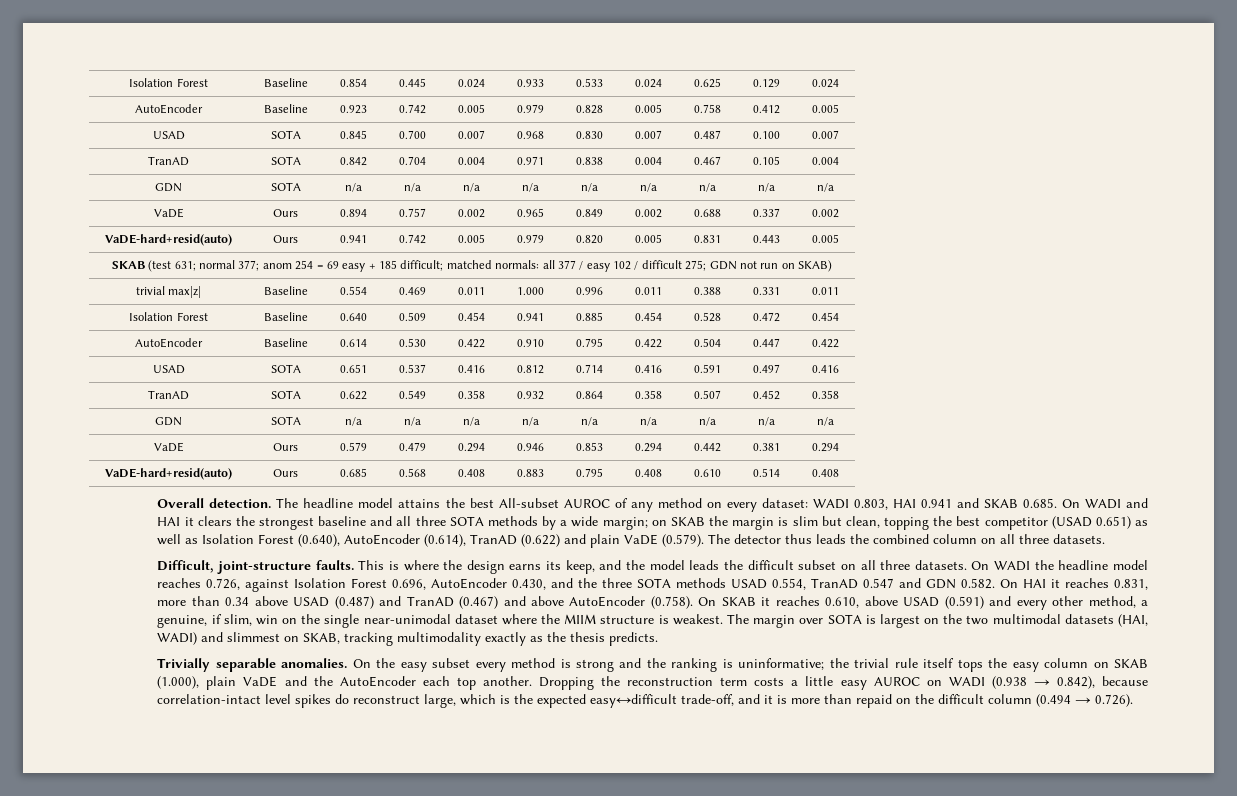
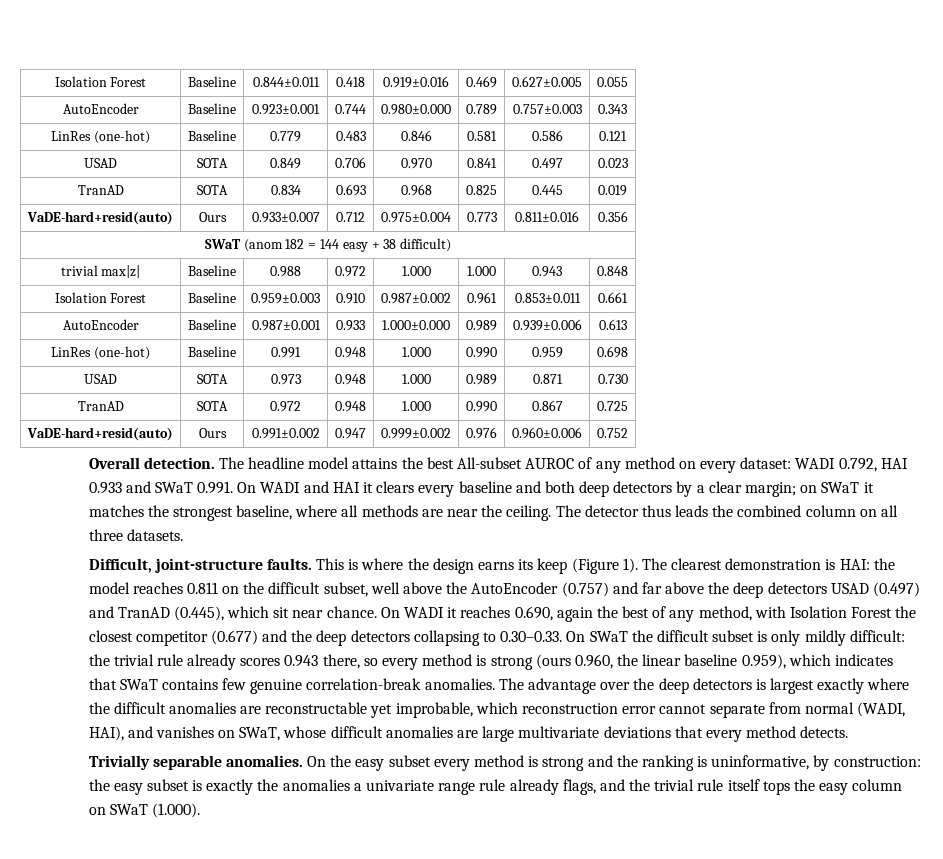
- Isolation Forest | Baseline | 0.854 | 0.445 | 0.024 | 0.933 | 0.533 | 0.024 | 0.625 | 0.129 | 0.024
- AutoEncoder | Baseline | 0.923 | 0.742 | 0.005 | 0.979 | 0.828 | 0.005 | 0.758 | 0.412 | 0.005
- USAD | SOTA | 0.845 | 0.700 | 0.007 | 0.968 | 0.830 | 0.007 | 0.487 | 0.100 | 0.007
- TranAD | SOTA | 0.842 | 0.704 | 0.004 | 0.971 | 0.838 | 0.004 | 0.467 | 0.105 | 0.004
- GDN | SOTA | n/a | n/a | n/a | n/a | n/a | n/a | n/a | n/a | n/a
- VaDE | Ours | 0.894 | 0.757 | 0.002 | 0.965 | 0.849 | 0.002 | 0.688 | 0.337 | 0.002
- VaDE-hard+resid(auto) | Ours | 0.941 | 0.742 | 0.005 | 0.979 | 0.820 | 0.005 | 0.831 | 0.443 | 0.005
- SKAB (test 631; normal 377; anom 254 = 69 easy + 185 difficult; matched normals: all 377 / easy 102 / difficult 275; GDN not run on SKAB)
- trivial max|z| | Baseline | 0.554 | 0.469 | 0.011 | 1.000 | 0.996 | 0.011 | 0.388 | 0.331 | 0.011
- Isolation Forest | Baseline | 0.640 | 0.509 | 0.454 | 0.941 | 0.885 | 0.454 | 0.528 | 0.472 | 0.454
- AutoEncoder | Baseline | 0.614 | 0.530 | 0.422 | 0.910 | 0.795 | 0.422 | 0.504 | 0.447 | 0.422
- USAD | SOTA | 0.651 | 0.537 | 0.416 | 0.812 | 0.714 | 0.416 | 0.591 | 0.497 | 0.416
- TranAD | SOTA | 0.622 | 0.549 | 0.358 | 0.932 | 0.864 | 0.358 | 0.507 | 0.452 | 0.358
- GDN | SOTA | n/a | n/a | n/a | n/a | n/a | n/a | n/a | n/a | n/a
- VaDE | Ours | 0.579 | 0.479 | 0.294 | 0.946 | 0.853 | 0.294 | 0.442 | 0.381 | 0.294
- VaDE-hard+resid(auto) | Ours | 0.685 | 0.568 | 0.408 | 0.883 | 0.795 | 0.408 | 0.610 | 0.514 | 0.408
+ Isolation Forest | Baseline | 0.844±0.011 | 0.418 | 0.919±0.016 | 0.469 | 0.627±0.005 | 0.055
+ AutoEncoder | Baseline | 0.923±0.001 | 0.744 | 0.980±0.000 | 0.789 | 0.757±0.003 | 0.343
+ LinRes (one-hot) | Baseline | 0.779 | 0.483 | 0.846 | 0.581 | 0.586 | 0.121
+ USAD | SOTA | 0.849 | 0.706 | 0.970 | 0.841 | 0.497 | 0.023
+ TranAD | SOTA | 0.834 | 0.693 | 0.968 | 0.825 | 0.445 | 0.019
+ VaDE-hard+resid(auto) | Ours | 0.933±0.007 | 0.712 | 0.975±0.004 | 0.773 | 0.811±0.016 | 0.356
+ SWaT (anom 182 = 144 easy + 38 difficult)
+ trivial max|z| | Baseline | 0.988 | 0.972 | 1.000 | 1.000 | 0.943 | 0.848
+ Isolation Forest | Baseline | 0.959±0.003 | 0.910 | 0.987±0.002 | 0.961 | 0.853±0.011 | 0.661
+ AutoEncoder | Baseline | 0.987±0.001 | 0.933 | 1.000±0.000 | 0.989 | 0.939±0.006 | 0.613
+ LinRes (one-hot) | Baseline | 0.991 | 0.948 | 1.000 | 0.990 | 0.959 | 0.698
+ USAD | SOTA | 0.973 | 0.948 | 1.000 | 0.989 | 0.871 | 0.730
+ TranAD | SOTA | 0.972 | 0.948 | 1.000 | 0.990 | 0.867 | 0.725
+ VaDE-hard+resid(auto) | Ours | 0.991±0.002 | 0.947 | 0.999±0.002 | 0.976 | 0.960±0.006 | 0.752
- The headline model attains the best All-subset AUROC of any method on every dataset: WADI 0.803, HAI 0.941 and SKAB 0.685. On WADI and HAI it clears the strongest baseline and all three SOTA methods by a wide margin; on SKAB the margin is slim but clean, topping the best competitor (USAD 0.651) as well as Isolation Forest (0.640), AutoEncoder (0.614), TranAD (0.622) and plain VaDE (0.579). The detector thus leads the combined column on all three datasets.
+ The headline model attains the best All-subset AUROC of any method on every dataset: WADI 0.792, HAI 0.933 and SWaT 0.991. On WADI and HAI it clears every baseline and both deep detectors by a clear margin; on SWaT it matches the strongest baseline, where all methods are near the ceiling. The detector thus leads the combined column on all three datasets.
- This is where the design earns its keep, and the model leads the difficult subset on all three datasets. On WADI the headline model reaches 0.726, against Isolation Forest 0.696, AutoEncoder 0.430, and the three SOTA methods USAD 0.554, TranAD 0.547 and GDN 0.582. On HAI it reaches 0.831, more than 0.34 above USAD (0.487) and TranAD (0.467) and above AutoEncoder (0.758). On SKAB it reaches 0.610, above USAD (0.591) and every other method, a genuine, if slim, win on the single near-unimodal dataset where the MIIM structure is weakest. The margin over SOTA is largest on the two multimodal datasets (HAI, WADI) and slimmest on SKAB, tracking multimodality exactly as the thesis predicts.
+ This is where the design earns its keep (Figure 1). The clearest demonstration is HAI: the model reaches 0.811 on the difficult subset, well above the AutoEncoder (0.757) and far above the deep detectors USAD (0.497) and TranAD (0.445), which sit near chance. On WADI it reaches 0.690, again the best of any method, with Isolation Forest the closest competitor (0.677) and the deep detectors collapsing to 0.30–0.33. On SWaT the difficult subset is only mildly difficult: the trivial rule already scores 0.943 there, so every method is strong (ours 0.960, the linear baseline 0.959), which indicates that SWaT contains few genuine correlation-break anomalies. The advantage over the deep detectors is largest exactly where the difficult anomalies are reconstructable yet improbable, which reconstruction error cannot separate from normal (WADI, HAI), and vanishes on SWaT, whose difficult anomalies are large multivariate deviations that every method detects.
- On the easy subset every method is strong and the ranking is uninformative; the trivial rule itself tops the easy column on SKAB (1.000), plain VaDE and the AutoEncoder each top another. Dropping the reconstruction term costs a little easy AUROC on WADI (0.938 → 0.842), because correlation-intact level spikes do reconstruct large, which is the expected easy↔difficult trade-off, and it is more than repaid on the difficult column (0.494 → 0.726).
+ On the easy subset every method is strong and the ranking is uninformative, by construction: the easy subset is exactly the anomalies a univariate range rule already flags, and the trivial rule itself tops the easy column on SWaT (1.000).

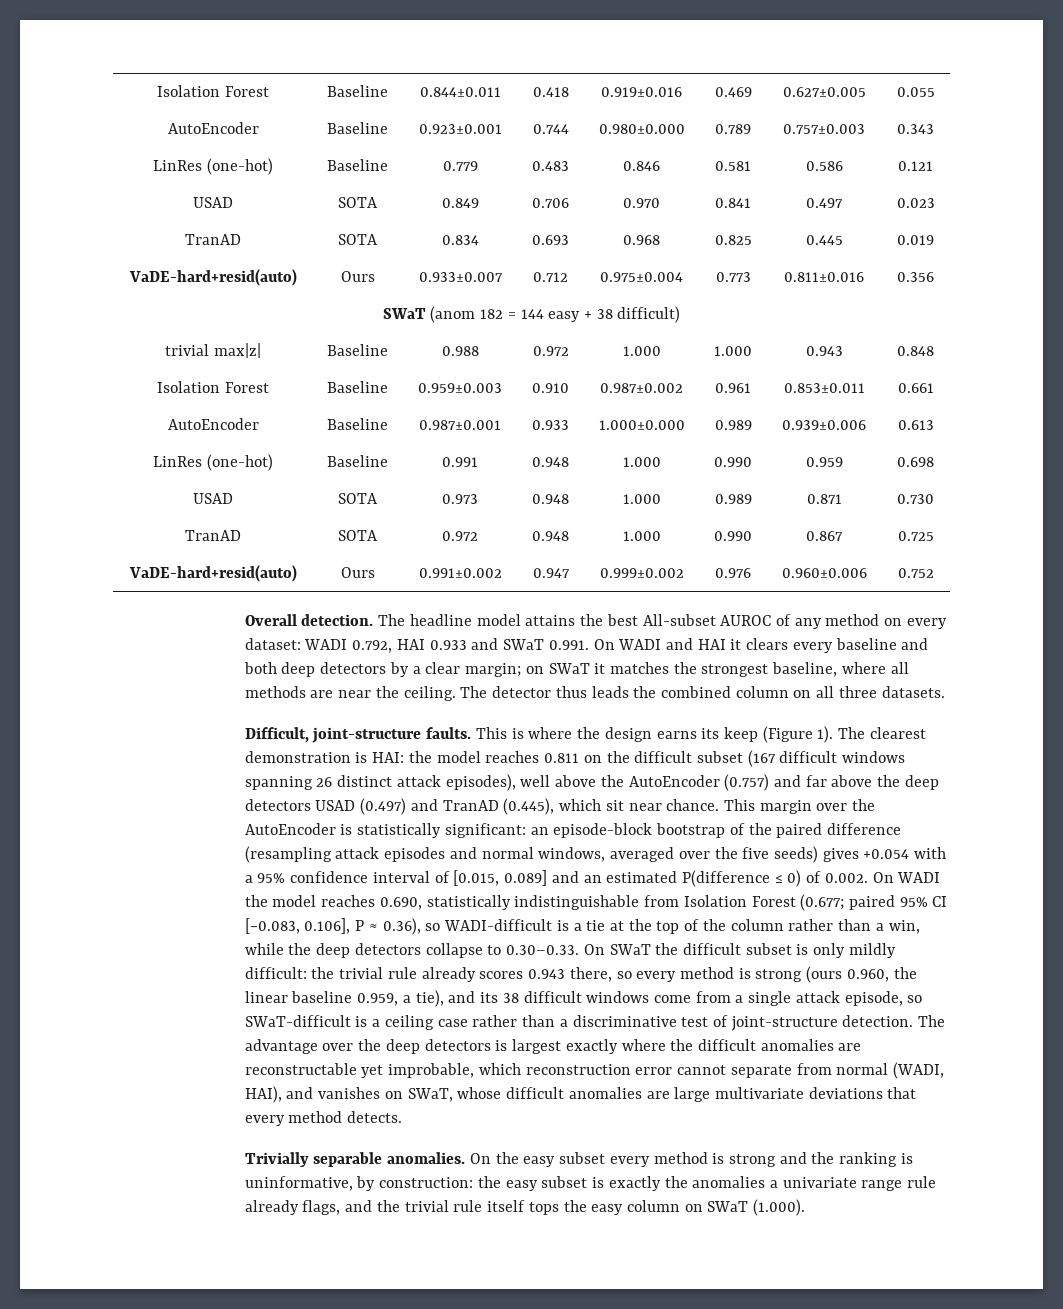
- The clearest demonstration is HAI: the model reaches 0.811 on the difficult subset, well above the AutoEncoder (0.757) and far above the deep detectors USAD (0.497) and TranAD (0.445), which sit near chance.
+ The clearest demonstration is HAI: the model reaches 0.811 on the difficult subset (167 difficult windows spanning 26 distinct attack episodes), well above the AutoEncoder (0.757) and far above the deep detectors USAD (0.497) and TranAD (0.445), which sit near chance.
- On WADI it reaches 0.690, again the best of any method, with Isolation Forest the closest competitor (0.677) and the deep detectors collapsing to 0.30–0.33. On SWaT the difficult subset is only mildly difficult: the trivial rule already scores 0.943 there, so every method is strong (ours 0.960, the linear baseline 0.959), which indicates that SWaT contains few genuine correlation-break anomalies.
+ This margin over the AutoEncoder is statistically significant: an episode-block bootstrap of the paired difference (resampling attack episodes and normal windows, averaged over the five seeds) gives +0.054 with a 95% confidence interval of [0.015, 0.089] and an estimated P(difference ≤ 0) of 0.002. On WADI the model reaches 0.690, statistically indistinguishable from Isolation Forest (0.677; paired 95% CI [−0.083, 0.106], P ≈ 0.36), so WADI-difficult is a tie at the top of the column rather than a win, while the deep detectors collapse to 0.30–0.33. On SWaT the difficult subset is only mildly difficult: the trivial rule already scores 0.943 there, so every method is strong (ours 0.960, the linear baseline 0.959, a tie), and its 38 difficult windows come from a single attack episode, so SWaT-difficult is a ceiling case rather than a discriminative test of joint-structure detection.

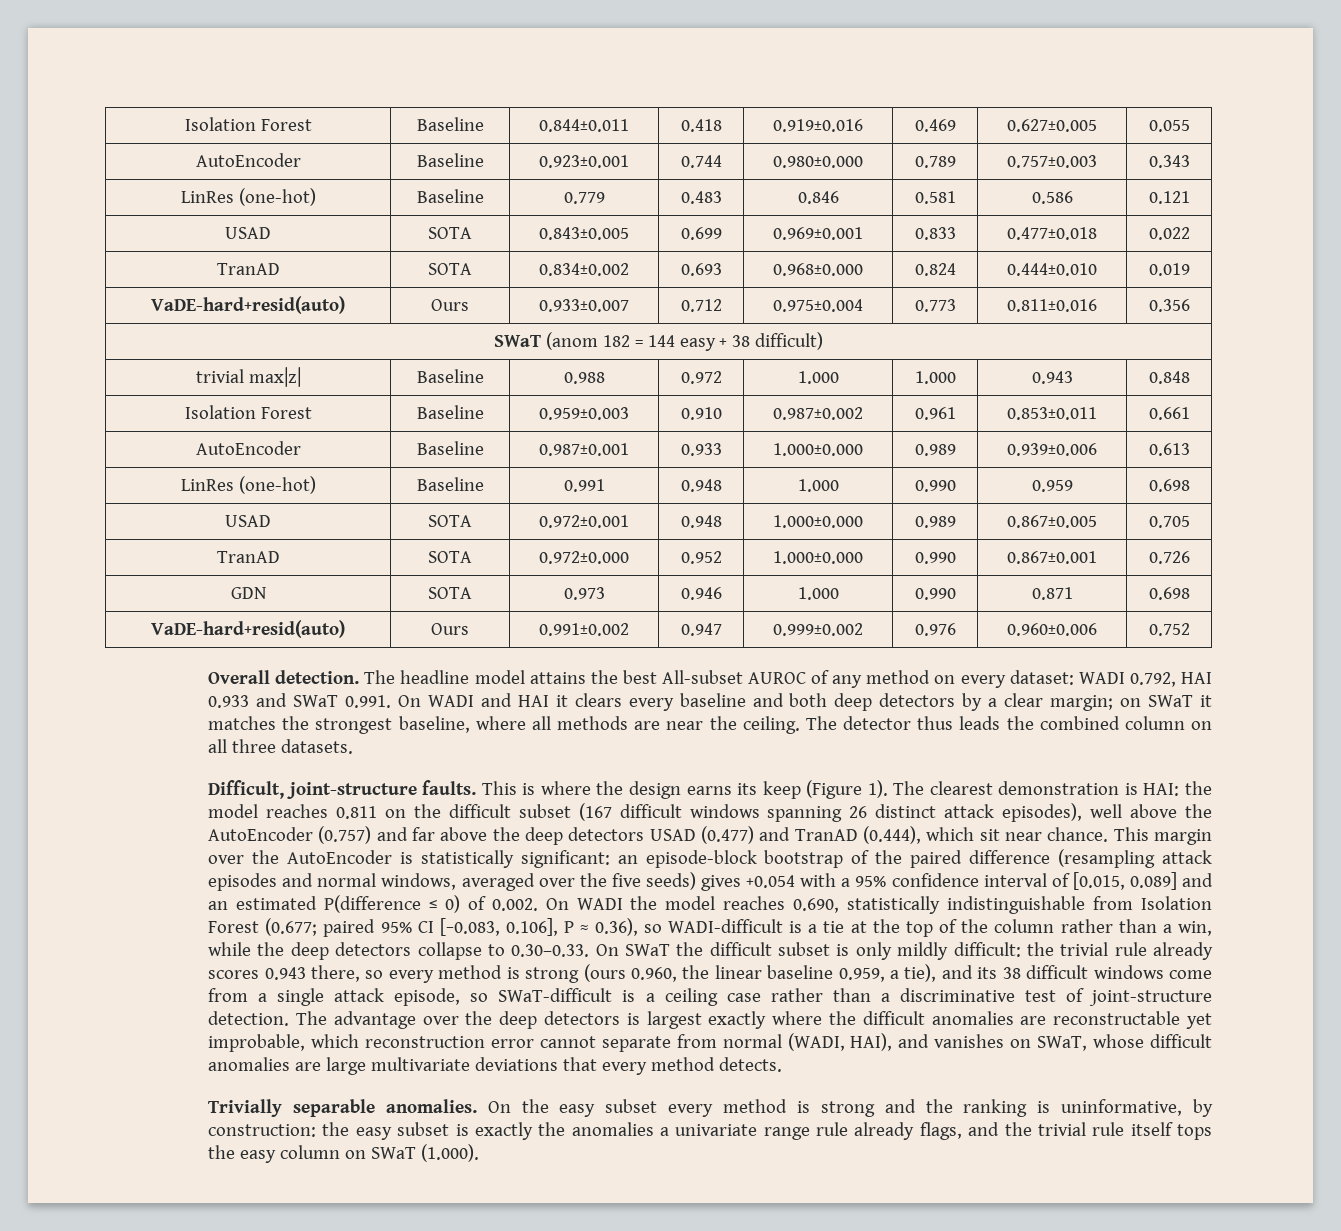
- USAD | SOTA | 0.849 | 0.706 | 0.970 | 0.841 | 0.497 | 0.023
- TranAD | SOTA | 0.834 | 0.693 | 0.968 | 0.825 | 0.445 | 0.019
+ USAD | SOTA | 0.843±0.005 | 0.699 | 0.969±0.001 | 0.833 | 0.477±0.018 | 0.022
+ TranAD | SOTA | 0.834±0.002 | 0.693 | 0.968±0.000 | 0.824 | 0.444±0.010 | 0.019
- USAD | SOTA | 0.973 | 0.948 | 1.000 | 0.989 | 0.871 | 0.730
- TranAD | SOTA | 0.972 | 0.948 | 1.000 | 0.990 | 0.867 | 0.725
+ USAD | SOTA | 0.972±0.001 | 0.948 | 1.000±0.000 | 0.989 | 0.867±0.005 | 0.705
+ TranAD | SOTA | 0.972±0.000 | 0.952 | 1.000±0.000 | 0.990 | 0.867±0.001 | 0.726
+ GDN | SOTA | 0.973 | 0.946 | 1.000 | 0.990 | 0.871 | 0.698
- The clearest demonstration is HAI: the model reaches 0.811 on the difficult subset (167 difficult windows spanning 26 distinct attack episodes), well above the AutoEncoder (0.757) and far above the deep detectors USAD (0.497) and TranAD (0.445), which sit near chance.
+ The clearest demonstration is HAI: the model reaches 0.811 on the difficult subset (167 difficult windows spanning 26 distinct attack episodes), well above the AutoEncoder (0.757) and far above the deep detectors USAD (0.477) and TranAD (0.444), which sit near chance.

